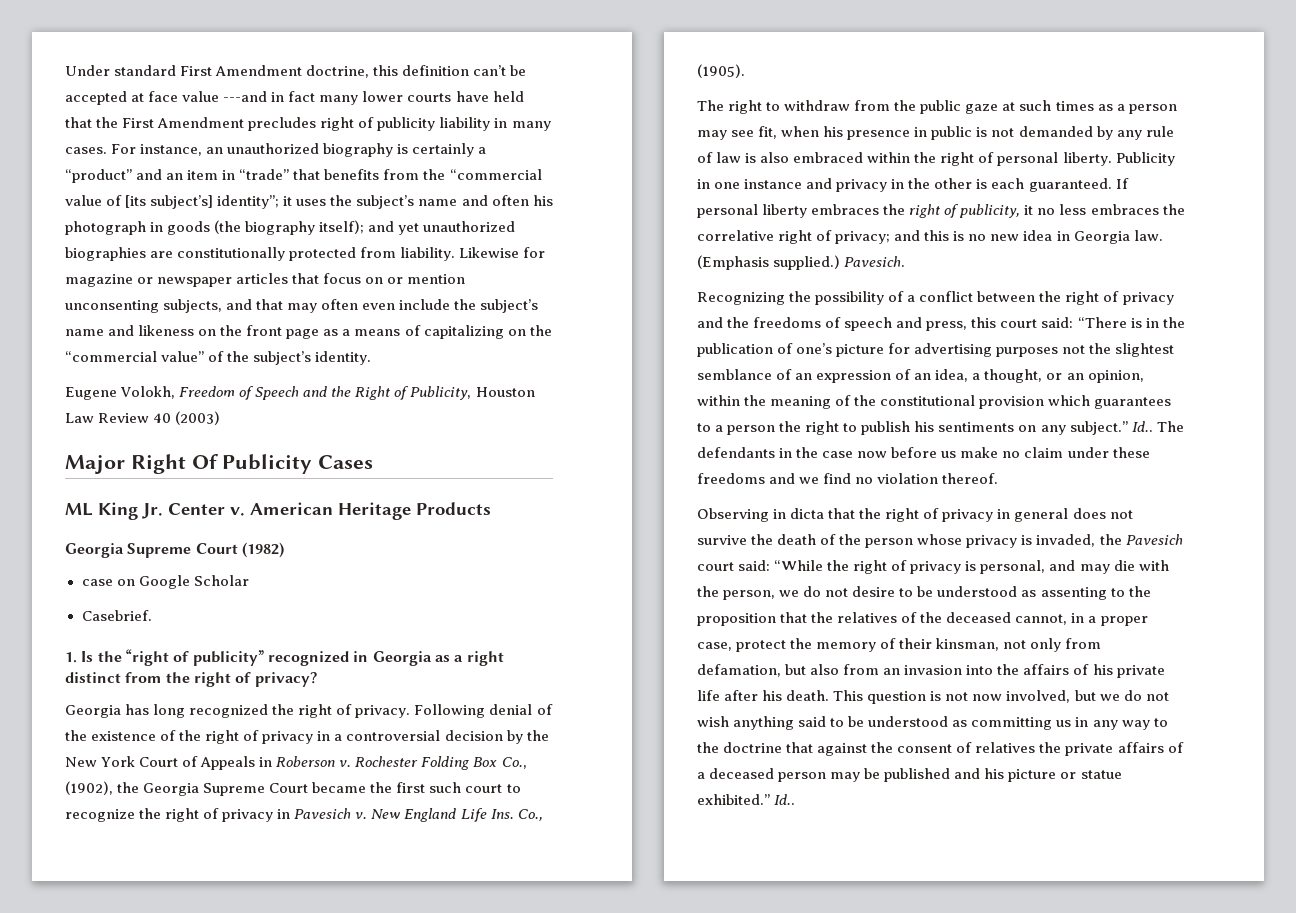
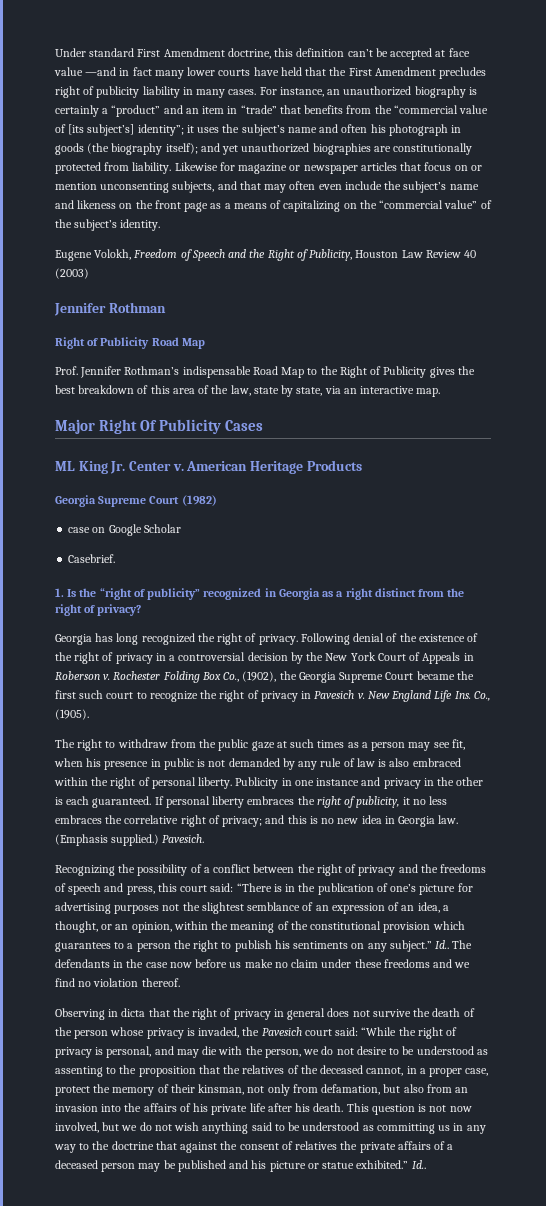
- Under standard First Amendment doctrine, this definition can’t be accepted at face value ---and in fact many lower courts have held that the First Amendment precludes right of publicity liability in many cases.
+ Under standard First Amendment doctrine, this definition can’t be accepted at face value —and in fact many lower courts have held that the First Amendment precludes right of publicity liability in many cases.
+ Jennifer Rothman
+ Right of Publicity Road Map
+ Prof. Jennifer Rothman’s indispensable Road Map to the Right of Publicity gives the best breakdown of this area of the law, state by state, via an interactive map.

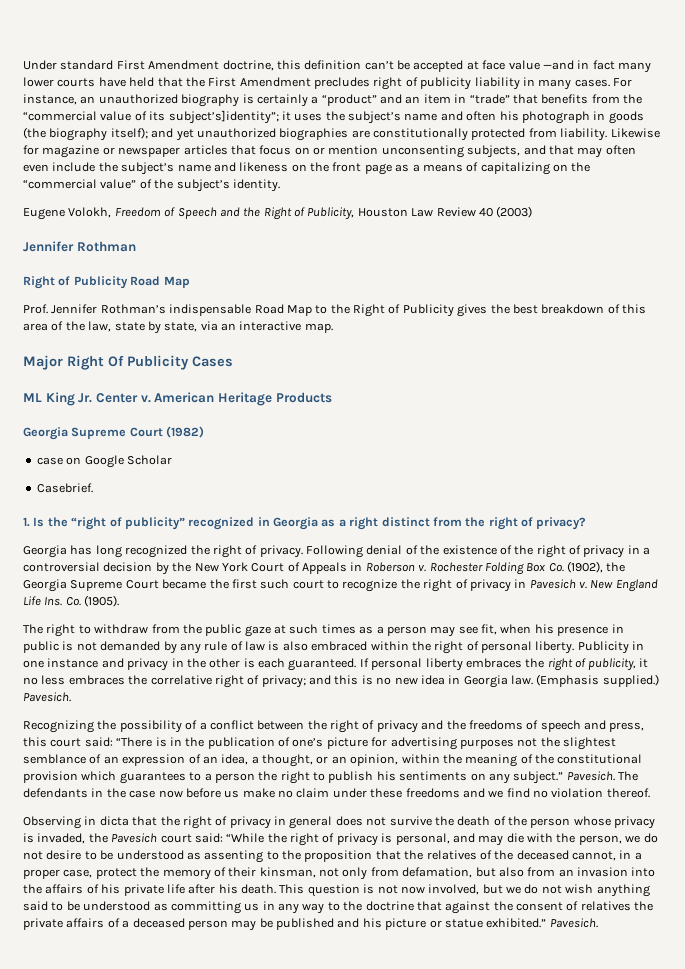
- For instance, an unauthorized biography is certainly a “product” and an item in “trade” that benefits from the “commercial value of [its subject’s] identity”; it uses the subject’s name and often his photograph in goods (the biography itself); and yet unauthorized biographies are constitutionally protected from liability.
+ For instance, an unauthorized biography is certainly a “product” and an item in “trade” that benefits from the “commercial value of its subject’s]identity”; it uses the subject’s name and often his photograph in goods (the biography itself); and yet unauthorized biographies are constitutionally protected from liability.
- Rochester Folding Box Co., (1902), the Georgia Supreme Court became the first such court to recognize the right of privacy in Pavesich v.
+ Rochester Folding Box Co. (1902), the Georgia Supreme Court became the first such court to recognize the right of privacy in Pavesich v.
- New England Life Ins. Co., (1905).
+ New England Life Ins. Co. (1905).
- “There is in the publication of one’s picture for advertising purposes not the slightest semblance of an expression of an idea, a thought, or an opinion, within the meaning of the constitutional provision which guarantees to a person the right to publish his sentiments on any subject.” Id..
+ “There is in the publication of one’s picture for advertising purposes not the slightest semblance of an expression of an idea, a thought, or an opinion, within the meaning of the constitutional provision which guarantees to a person the right to publish his sentiments on any subject.” Pavesich.
- This question is not now involved, but we do not wish anything said to be understood as committing us in any way to the doctrine that against the consent of relatives the private affairs of a deceased person may be published and his picture or statue exhibited.” Id..
+ This question is not now involved, but we do not wish anything said to be understood as committing us in any way to the doctrine that against the consent of relatives the private affairs of a deceased person may be published and his picture or statue exhibited.” Pavesich.

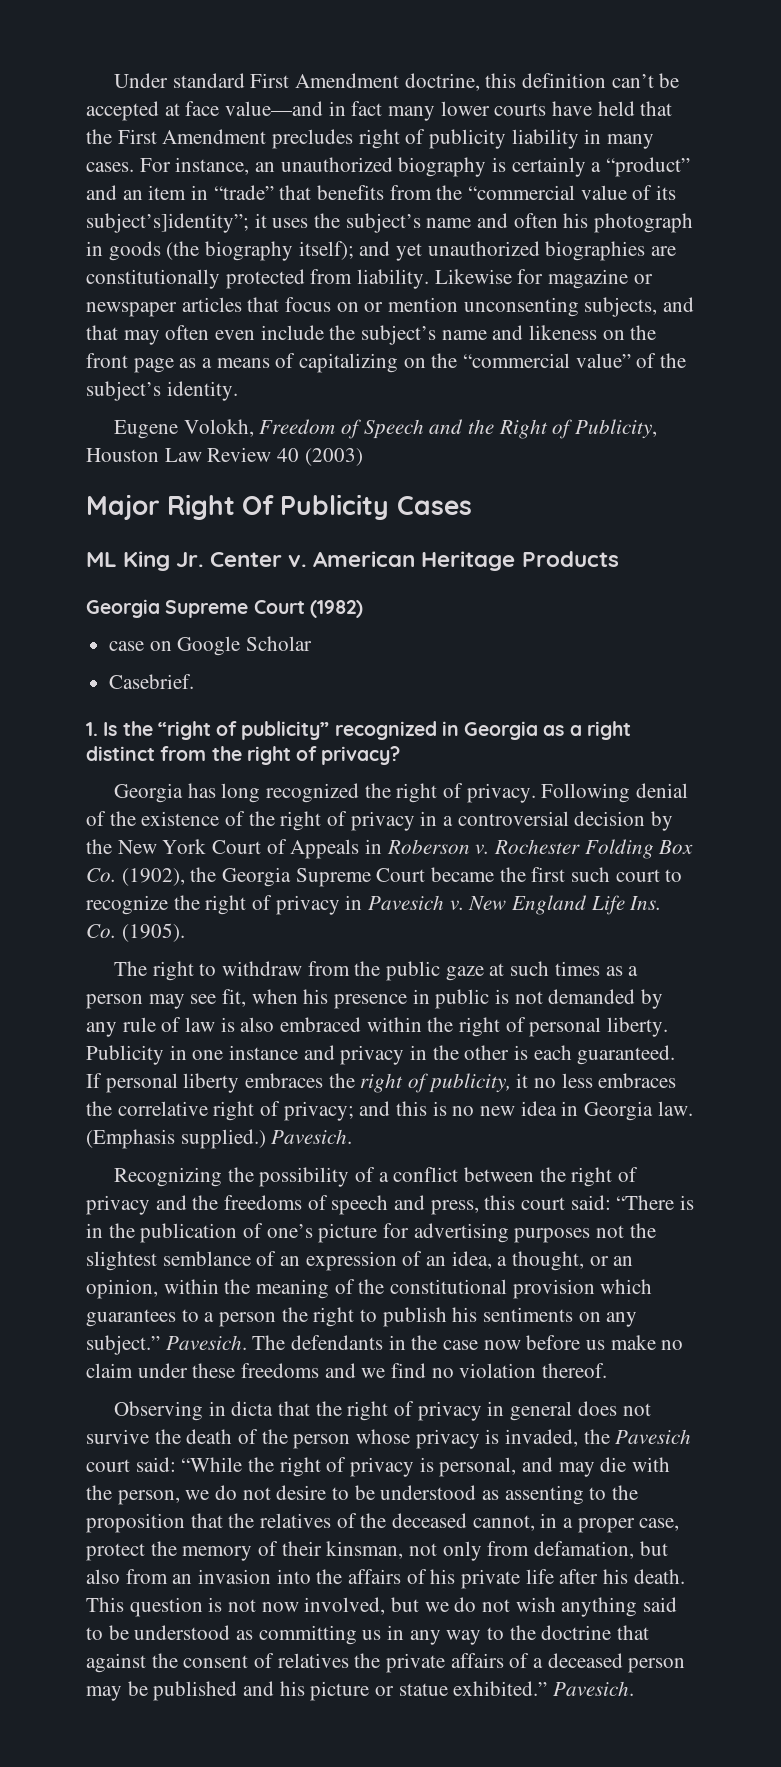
- Under standard First Amendment doctrine, this definition can’t be accepted at face value —and in fact many lower courts have held that the First Amendment precludes right of publicity liability in many cases.
+ Under standard First Amendment doctrine, this definition can’t be accepted at face value—and in fact many lower courts have held that the First Amendment precludes right of publicity liability in many cases.
- Jennifer Rothman
- Right of Publicity Road Map
- Prof. Jennifer Rothman’s indispensable Road Map to the Right of Publicity gives the best breakdown of this area of the law, state by state, via an interactive map.

